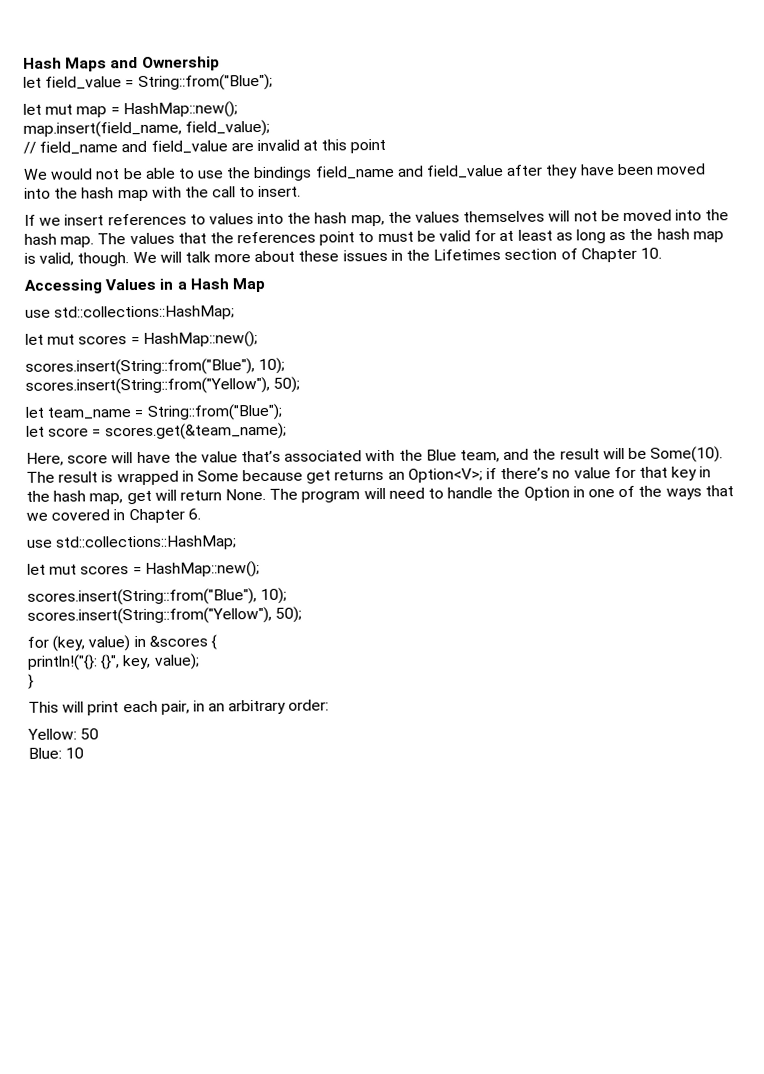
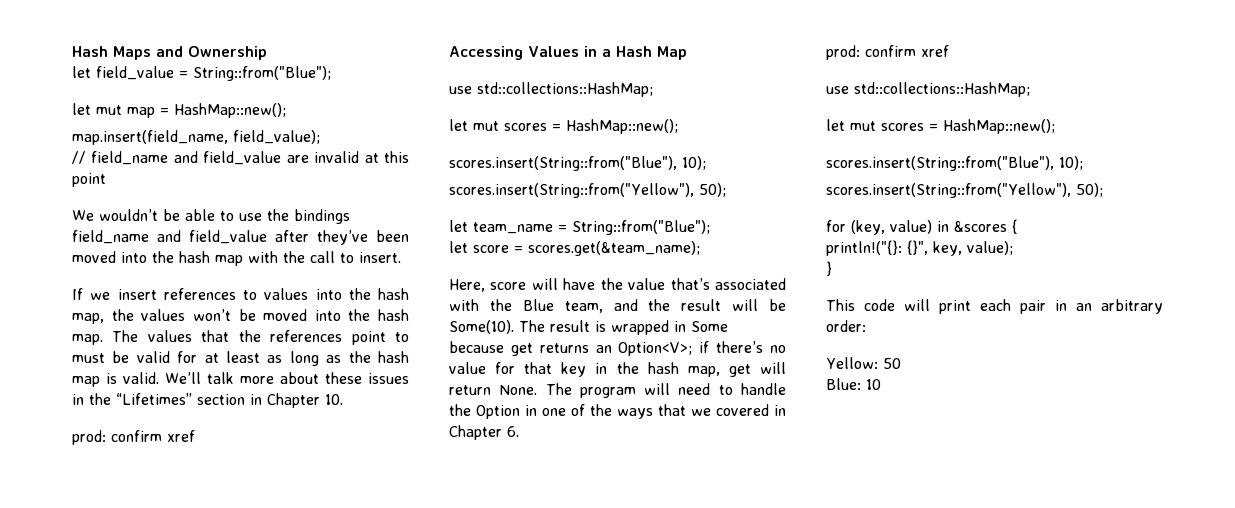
- We would not be able to use the bindings field_name and field_value after they have been moved into the hash map with the call to insert.
+ We wouldn’t be able to use the bindings field_name and field_value after they’ve been moved into the hash map with the call to insert.
- If we insert references to values into the hash map, the values themselves will not be moved into the hash map.
+ If we insert references to values into the hash map, the values won’t be moved into the hash map.
- The values that the references point to must be valid for at least as long as the hash map is valid, though. We will talk more about these issues in the Lifetimes section of Chapter 10.
+ The values that the references point to must be valid for at least as long as the hash map is valid. We’ll talk more about these issues in the “Lifetimes” section in Chapter 10.
+ prod: confirm xref
  The program will need to handle the Option in one of the ways that we covered in Chapter 6.
+ prod: confirm xref
- This will print each pair, in an arbitrary order:
+ This code will print each pair in an arbitrary order:

